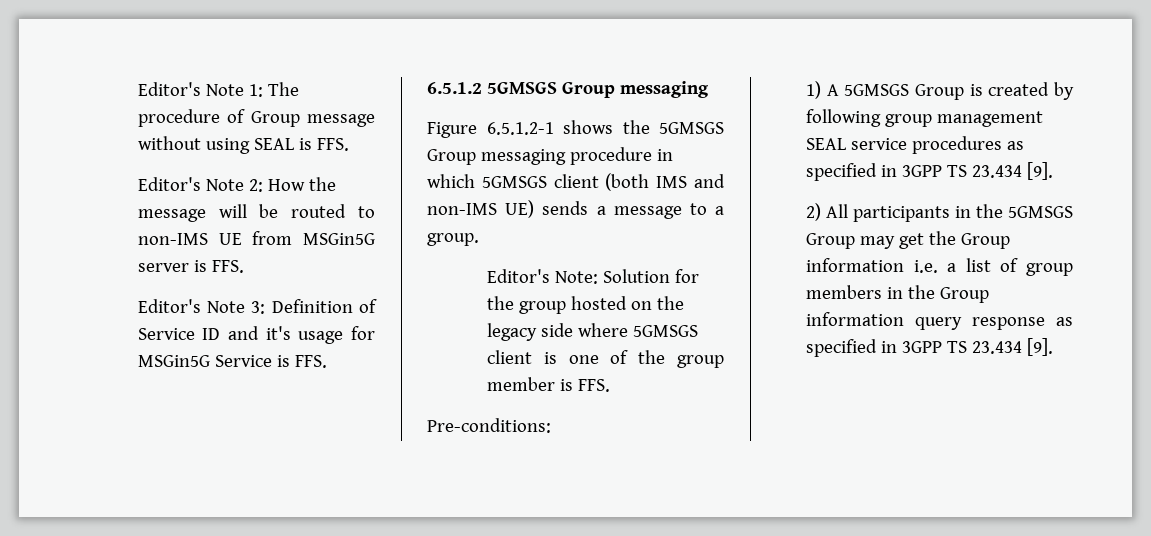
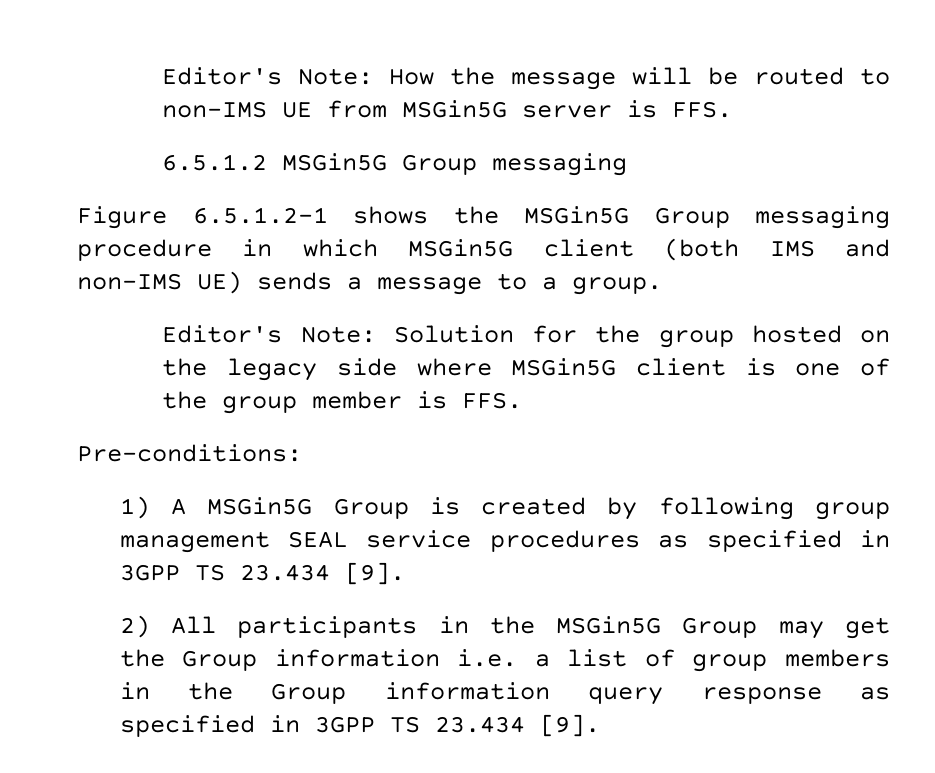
- Editor's Note 1: The procedure of Group message without using SEAL is FFS.
- Editor's Note 2: How the message will be routed to non-IMS UE from MSGin5G server is FFS.
+ Editor's Note: How the message will be routed to non-IMS UE from MSGin5G server is FFS.
- Editor's Note 3: Definition of Service ID and it's usage for MSGin5G Service is FFS.
- 6.5.1.2 5GMSGS Group messaging
+ 6.5.1.2 MSGin5G Group messaging
- Figure 6.5.1.2-1 shows the 5GMSGS Group messaging procedure in which 5GMSGS client (both IMS and non-IMS UE) sends a message to a group.
+ Figure 6.5.1.2-1 shows the MSGin5G Group messaging procedure in which MSGin5G client (both IMS and non-IMS UE) sends a message to a group.
- Editor's Note: Solution for the group hosted on the legacy side where 5GMSGS client is one of the group member is FFS.
+ Editor's Note: Solution for the group hosted on the legacy side where MSGin5G client is one of the group member is FFS.
- 1) A 5GMSGS Group is created by following group management SEAL service procedures as specified in 3GPP TS 23.434 [9].
+ 1) A MSGin5G Group is created by following group management SEAL service procedures as specified in 3GPP TS 23.434 [9].
- 2) All participants in the 5GMSGS Group may get the Group information i.e. a list of group members in the Group information query response as specified in 3GPP TS 23.434 [9].
+ 2) All participants in the MSGin5G Group may get the Group information i.e. a list of group members in the Group information query response as specified in 3GPP TS 23.434 [9].

